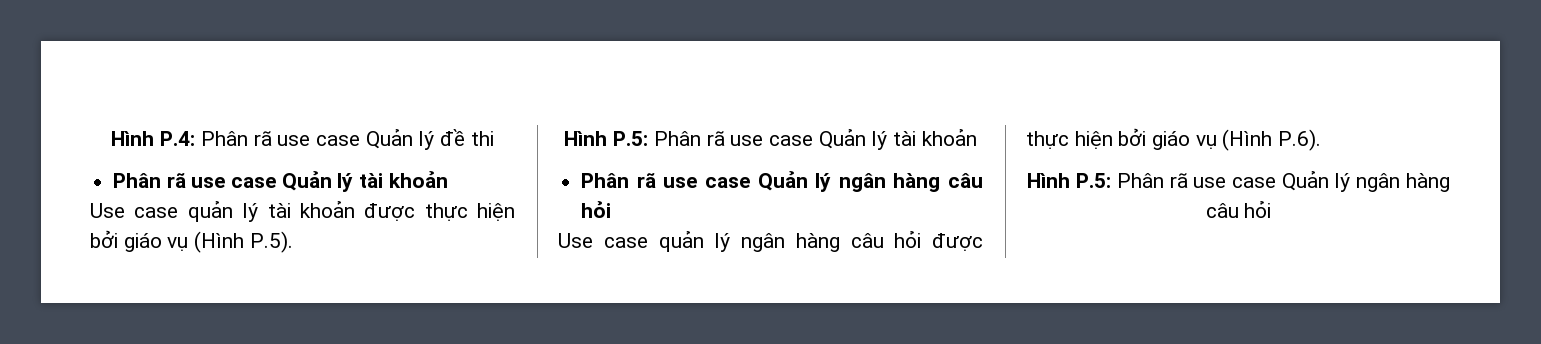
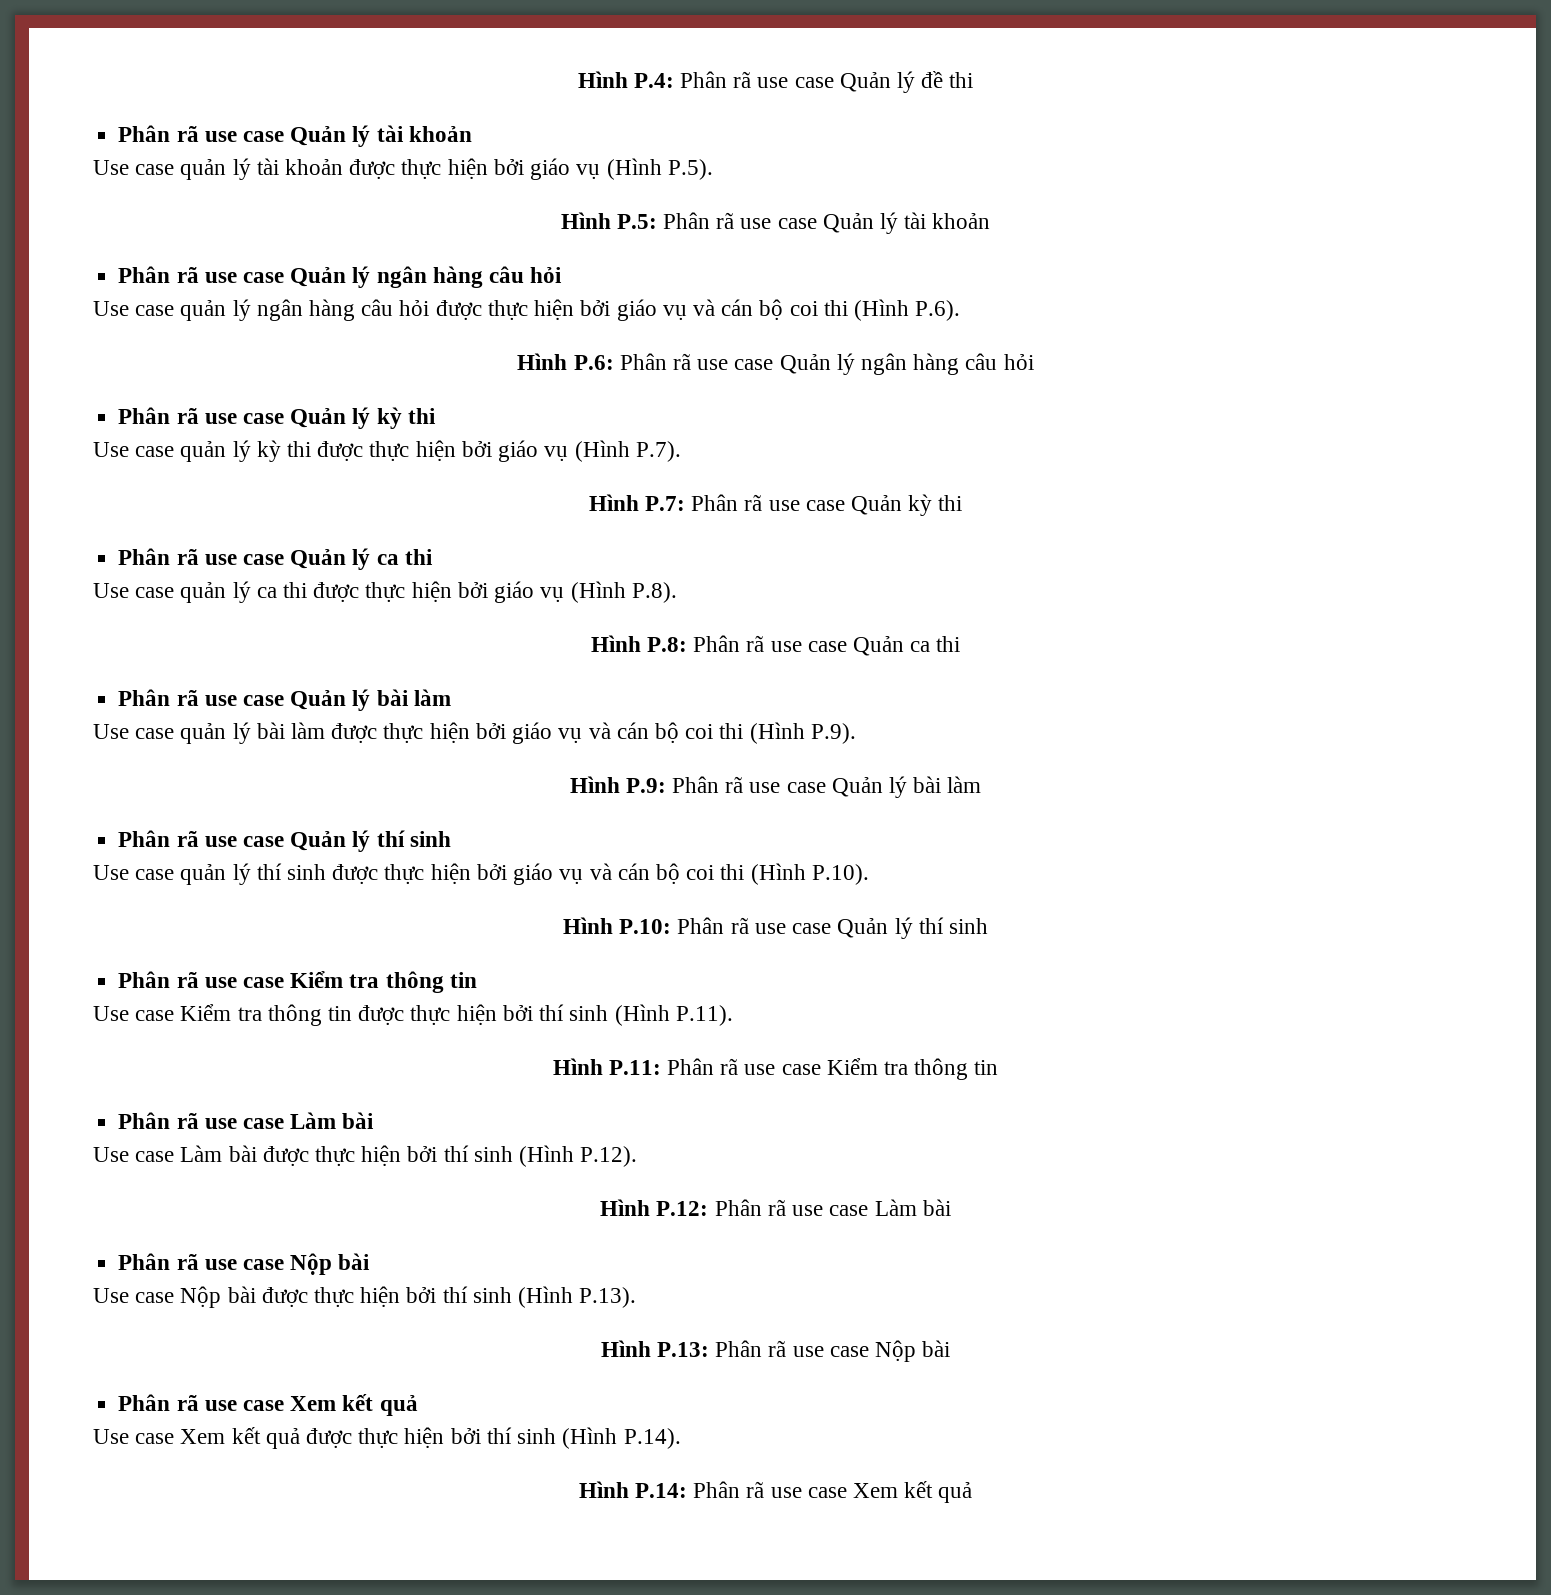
- Use case quản lý ngân hàng câu hỏi được thực hiện bởi giáo vụ (Hình P.6).
+ Use case quản lý ngân hàng câu hỏi được thực hiện bởi giáo vụ và cán bộ coi thi (Hình P.6).
- Hình P.5: Phân rã use case Quản lý ngân hàng câu hỏi
+ Hình P.6: Phân rã use case Quản lý ngân hàng câu hỏi
+ Phân rã use case Quản lý kỳ thi
+ Use case quản lý kỳ thi được thực hiện bởi giáo vụ (Hình P.7).
+ Hình P.7: Phân rã use case Quản kỳ thi
+ Phân rã use case Quản lý ca thi
+ Use case quản lý ca thi được thực hiện bởi giáo vụ (Hình P.8).
+ Hình P.8: Phân rã use case Quản ca thi
+ Phân rã use case Quản lý bài làm
+ Use case quản lý bài làm được thực hiện bởi giáo vụ và cán bộ coi thi (Hình P.9).
+ Hình P.9: Phân rã use case Quản lý bài làm
+ Phân rã use case Quản lý thí sinh
+ Use case quản lý thí sinh được thực hiện bởi giáo vụ và cán bộ coi thi (Hình P.10).
+ Hình P.10: Phân rã use case Quản lý thí sinh
+ Phân rã use case Kiểm tra thông tin
+ Use case Kiểm tra thông tin được thực hiện bởi thí sinh (Hình P.11).
+ Hình P.11: Phân rã use case Kiểm tra thông tin
+ Phân rã use case Làm bài
+ Use case Làm bài được thực hiện bởi thí sinh (Hình P.12).
+ Hình P.12: Phân rã use case Làm bài
+ Phân rã use case Nộp bài
+ Use case Nộp bài được thực hiện bởi thí sinh (Hình P.13).
+ Hình P.13: Phân rã use case Nộp bài
+ Phân rã use case Xem kết quả
+ Use case Xem kết quả được thực hiện bởi thí sinh (Hình P.14).
+ Hình P.14: Phân rã use case Xem kết quả

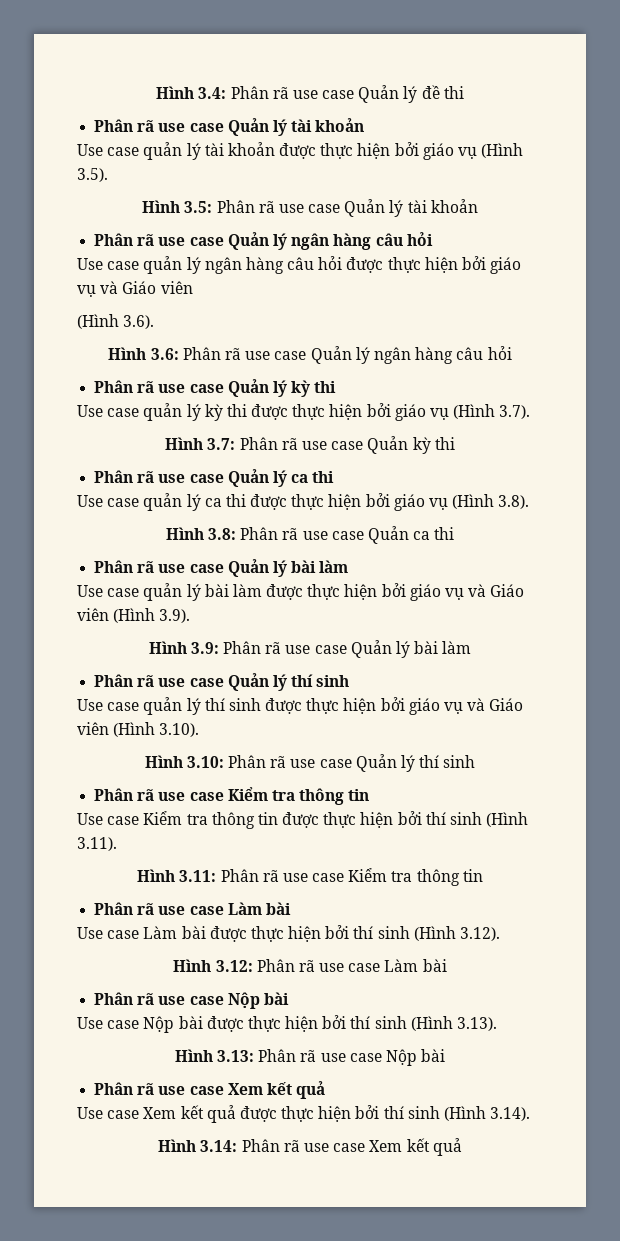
- Hình P.4: Phân rã use case Quản lý đề thi
+ Hình 3.4: Phân rã use case Quản lý đề thi
- Use case quản lý tài khoản được thực hiện bởi giáo vụ (Hình P.5).
- Hình P.5: Phân rã use case Quản lý tài khoản
+ Use case quản lý tài khoản được thực hiện bởi giáo vụ (Hình 3.5).
+ Hình 3.5: Phân rã use case Quản lý tài khoản
- Use case quản lý ngân hàng câu hỏi được thực hiện bởi giáo vụ và cán bộ coi thi (Hình P.6).
- Hình P.6: Phân rã use case Quản lý ngân hàng câu hỏi
+ Use case quản lý ngân hàng câu hỏi được thực hiện bởi giáo vụ và Giáo viên
+ (Hình 3.6).
+ Hình 3.6: Phân rã use case Quản lý ngân hàng câu hỏi
- Use case quản lý kỳ thi được thực hiện bởi giáo vụ (Hình P.7).
- Hình P.7: Phân rã use case Quản kỳ thi
+ Use case quản lý kỳ thi được thực hiện bởi giáo vụ (Hình 3.7).
+ Hình 3.7: Phân rã use case Quản kỳ thi
- Use case quản lý ca thi được thực hiện bởi giáo vụ (Hình P.8).
- Hình P.8: Phân rã use case Quản ca thi
+ Use case quản lý ca thi được thực hiện bởi giáo vụ (Hình 3.8).
+ Hình 3.8: Phân rã use case Quản ca thi
- Use case quản lý bài làm được thực hiện bởi giáo vụ và cán bộ coi thi (Hình P.9).
- Hình P.9: Phân rã use case Quản lý bài làm
+ Use case quản lý bài làm được thực hiện bởi giáo vụ và Giáo viên (Hình 3.9).
+ Hình 3.9: Phân rã use case Quản lý bài làm
- Use case quản lý thí sinh được thực hiện bởi giáo vụ và cán bộ coi thi (Hình P.10).
- Hình P.10: Phân rã use case Quản lý thí sinh
+ Use case quản lý thí sinh được thực hiện bởi giáo vụ và Giáo viên (Hình 3.10).
+ Hình 3.10: Phân rã use case Quản lý thí sinh
- Use case Kiểm tra thông tin được thực hiện bởi thí sinh (Hình P.11).
- Hình P.11: Phân rã use case Kiểm tra thông tin
+ Use case Kiểm tra thông tin được thực hiện bởi thí sinh (Hình 3.11).
+ Hình 3.11: Phân rã use case Kiểm tra thông tin
- Use case Làm bài được thực hiện bởi thí sinh (Hình P.12).
- Hình P.12: Phân rã use case Làm bài
+ Use case Làm bài được thực hiện bởi thí sinh (Hình 3.12).
+ Hình 3.12: Phân rã use case Làm bài
- Use case Nộp bài được thực hiện bởi thí sinh (Hình P.13).
- Hình P.13: Phân rã use case Nộp bài
+ Use case Nộp bài được thực hiện bởi thí sinh (Hình 3.13).
+ Hình 3.13: Phân rã use case Nộp bài
- Use case Xem kết quả được thực hiện bởi thí sinh (Hình P.14).
- Hình P.14: Phân rã use case Xem kết quả
+ Use case Xem kết quả được thực hiện bởi thí sinh (Hình 3.14).
+ Hình 3.14: Phân rã use case Xem kết quả

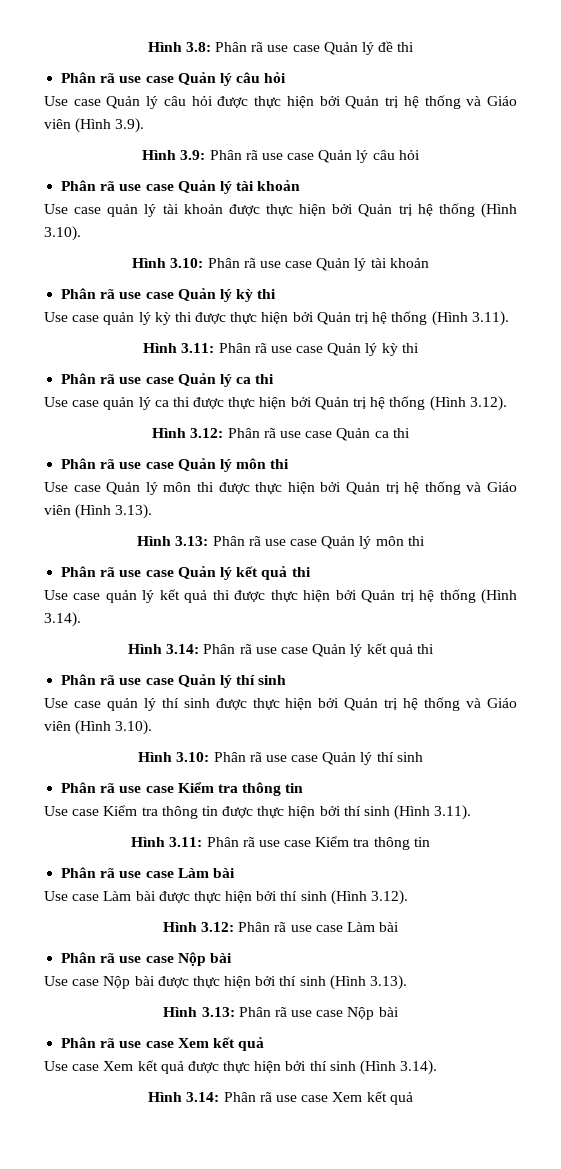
- Hình 3.4: Phân rã use case Quản lý đề thi
+ Hình 3.8: Phân rã use case Quản lý đề thi
+ Phân rã use case Quản lý câu hỏi
+ Use case Quản lý câu hỏi được thực hiện bởi Quản trị hệ thống và Giáo viên (Hình 3.9).
+ Hình 3.9: Phân rã use case Quản lý câu hỏi
- Use case quản lý tài khoản được thực hiện bởi giáo vụ (Hình 3.5).
- Hình 3.5: Phân rã use case Quản lý tài khoản
- Phân rã use case Quản lý ngân hàng câu hỏi
- Use case quản lý ngân hàng câu hỏi được thực hiện bởi giáo vụ và Giáo viên
- (Hình 3.6).
- Hình 3.6: Phân rã use case Quản lý ngân hàng câu hỏi
+ Use case quản lý tài khoản được thực hiện bởi Quản trị hệ thống (Hình 3.10).
+ Hình 3.10: Phân rã use case Quản lý tài khoản
- Use case quản lý kỳ thi được thực hiện bởi giáo vụ (Hình 3.7).
- Hình 3.7: Phân rã use case Quản kỳ thi
+ Use case quản lý kỳ thi được thực hiện bởi Quản trị hệ thống (Hình 3.11).
+ Hình 3.11: Phân rã use case Quản lý kỳ thi
- Use case quản lý ca thi được thực hiện bởi giáo vụ (Hình 3.8).
- Hình 3.8: Phân rã use case Quản ca thi
- Phân rã use case Quản lý bài làm
- Use case quản lý bài làm được thực hiện bởi giáo vụ và Giáo viên (Hình 3.9).
- Hình 3.9: Phân rã use case Quản lý bài làm
+ Use case quản lý ca thi được thực hiện bởi Quản trị hệ thống (Hình 3.12).
+ Hình 3.12: Phân rã use case Quản ca thi
+ Phân rã use case Quản lý môn thi
+ Use case Quản lý môn thi được thực hiện bởi Quản trị hệ thống và Giáo viên (Hình 3.13).
+ Hình 3.13: Phân rã use case Quản lý môn thi
+ Phân rã use case Quản lý kết quả thi
+ Use case quản lý kết quả thi được thực hiện bởi Quản trị hệ thống (Hình 3.14).
+ Hình 3.14: Phân rã use case Quản lý kết quả thi
- Use case quản lý thí sinh được thực hiện bởi giáo vụ và Giáo viên (Hình 3.10).
+ Use case quản lý thí sinh được thực hiện bởi Quản trị hệ thống và Giáo viên (Hình 3.10).

